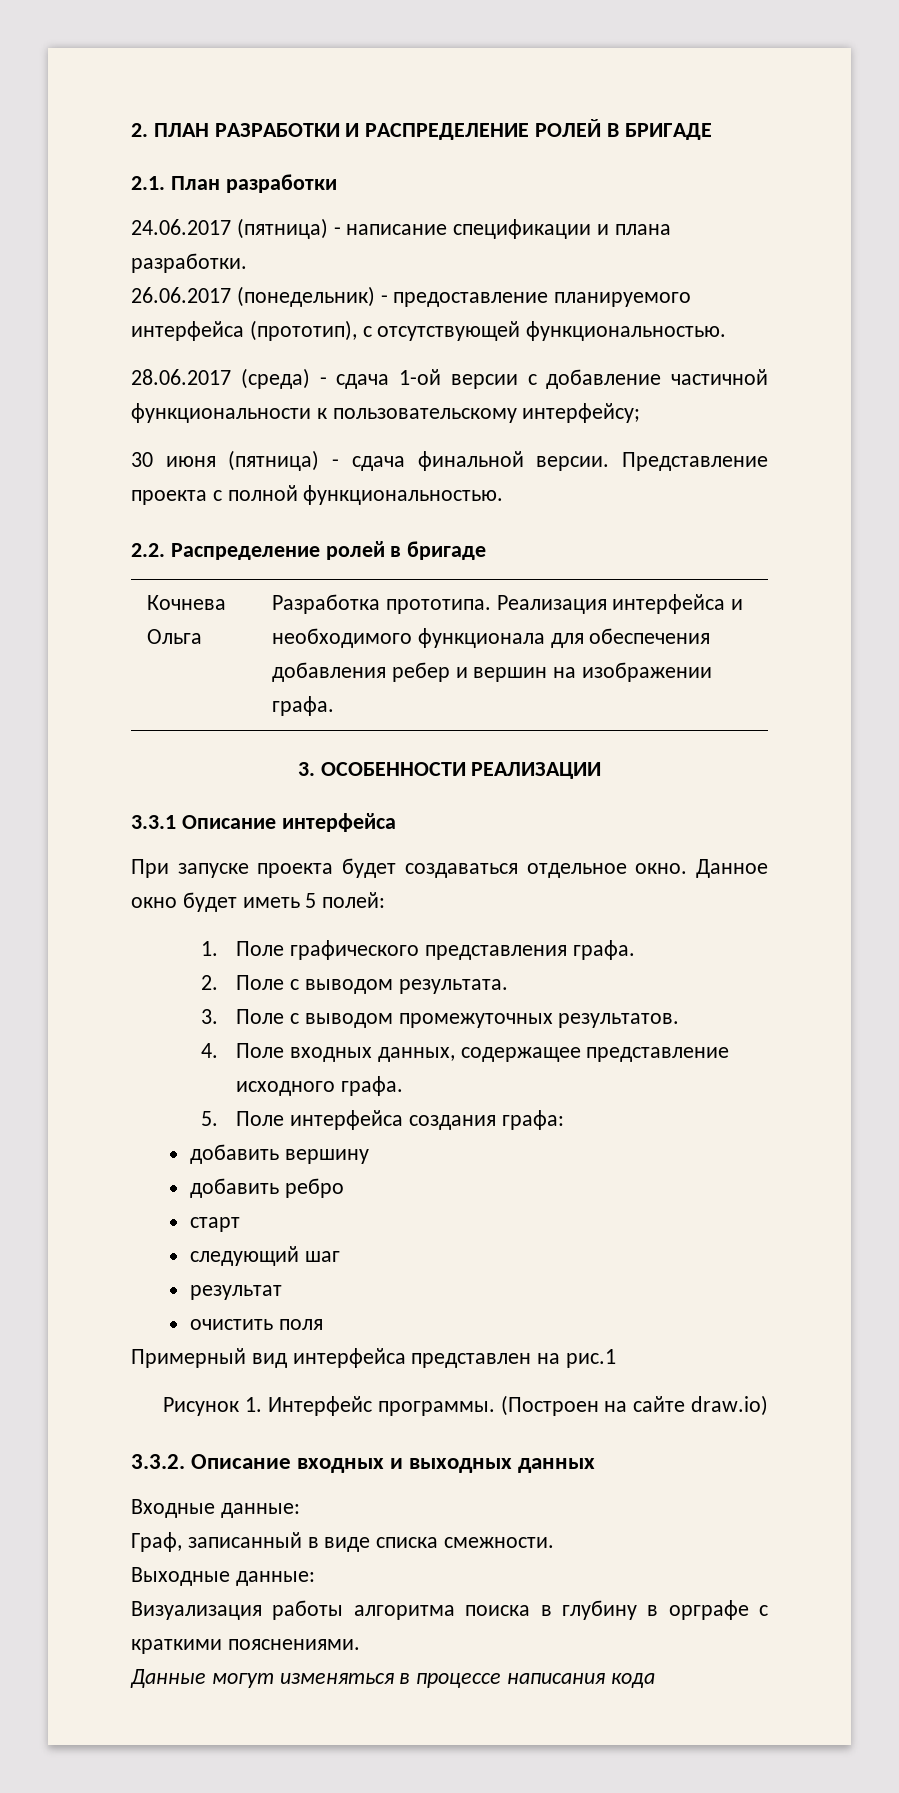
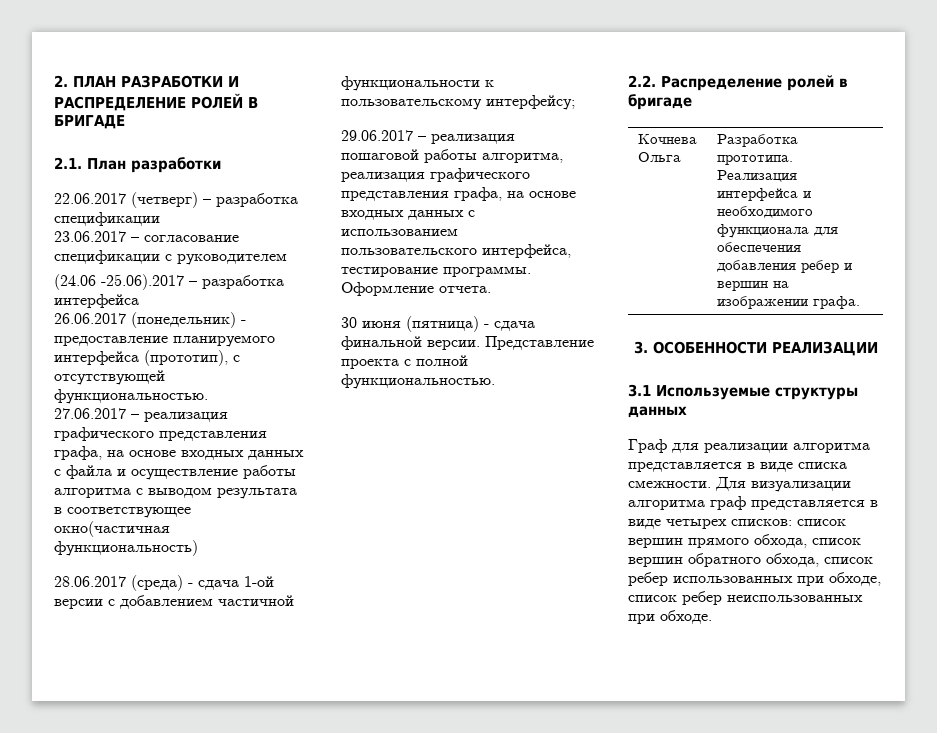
- 24.06.2017 (пятница) - написание спецификации и плана разработки.
+ 22.06.2017 (четверг) – разработка спецификации
+ 23.06.2017 – согласование спецификации с руководителем
+ (24.06 -25.06).2017 – разработка интерфейса
+ 27.06.2017 – реализация графического представления графа, на основе входных данных с файла и осуществление работы алгоритма с выводом результата в соответствующее окно(частичная функциональность)
- 28.06.2017 (среда) - сдача 1-ой версии с добавление частичной функциональности к пользовательскому интерфейсу;
+ 28.06.2017 (среда) - сдача 1-ой версии с добавлением частичной функциональности к пользовательскому интерфейсу;
+ 29.06.2017 – реализация пошаговой работы алгоритма, реализация графического представления графа, на основе входных данных с использованием пользовательского интерфейса, тестирование программы. Оформление отчета.
- 3.3.1 Описание интерфейса
- При запуске проекта будет создаваться отдельное окно. Данное окно будет иметь 5 полей:
- 1. Поле графического представления графа.
- 2. Поле с выводом результата.
- 3. Поле с выводом промежуточных результатов.
- 4. Поле входных данных, содержащее представление исходного графа.
- 5. Поле интерфейса создания графа:
- добавить вершину
- добавить ребро
- старт
- следующий шаг
- результат
- очистить поля
- Примерный вид интерфейса представлен на рис.1
- Рисунок 1. Интерфейс программы. (Построен на сайте draw.io)
- 3.3.2. Описание входных и выходных данных
- Входные данные:
- Граф, записанный в виде списка смежности.
- Выходные данные:
- Визуализация работы алгоритма поиска в глубину в орграфе с краткими пояснениями.
- Данные могут изменяться в процессе написания кода
+ 3.1 Используемые структуры данных
+ Граф для реализации алгоритма представляется в виде списка смежности. Для визуализации алгоритма граф представляется в виде четырех списков: список вершин прямого обхода, список вершин обратного обхода, список ребер использованных при обходе, список ребер неиспользованных при обходе.

